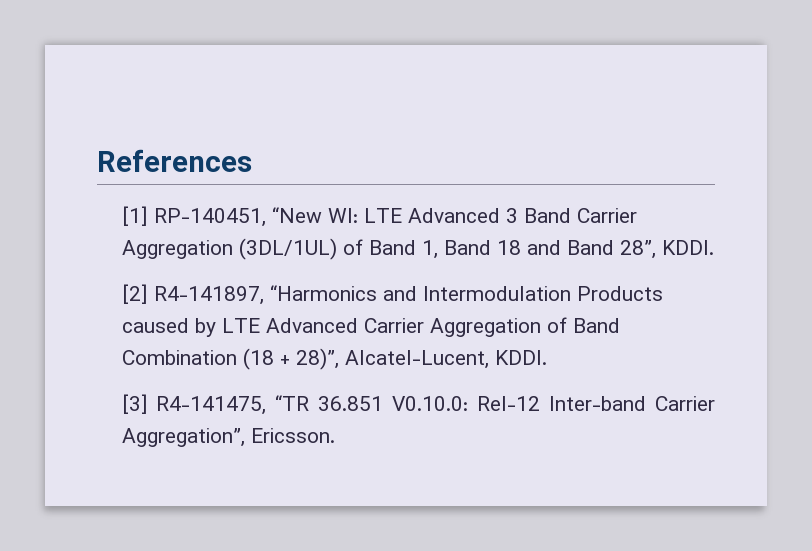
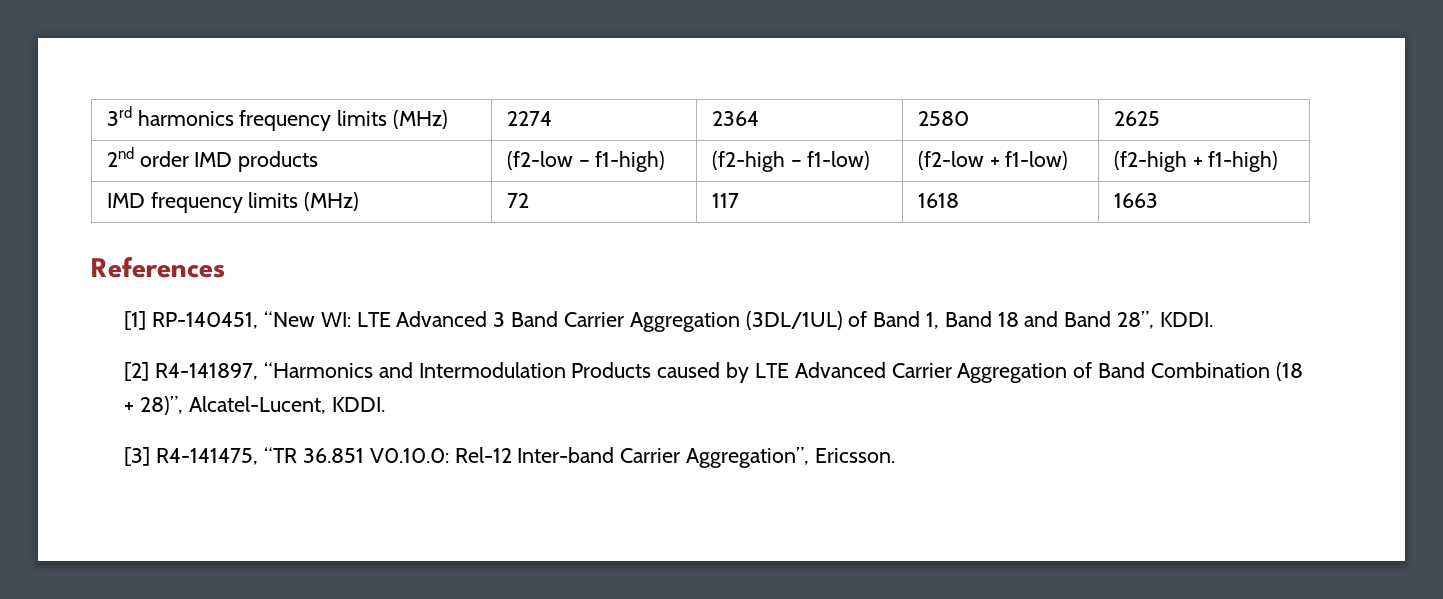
+ 3rd harmonics frequency limits (MHz) | 2274 | 2364 | 2580 | 2625
+ 2nd order IMD products | (f2-low – f1-high) | (f2-high – f1-low) | (f2-low + f1-low) | (f2-high + f1-high)
+ IMD frequency limits (MHz) | 72 | 117 | 1618 | 1663

